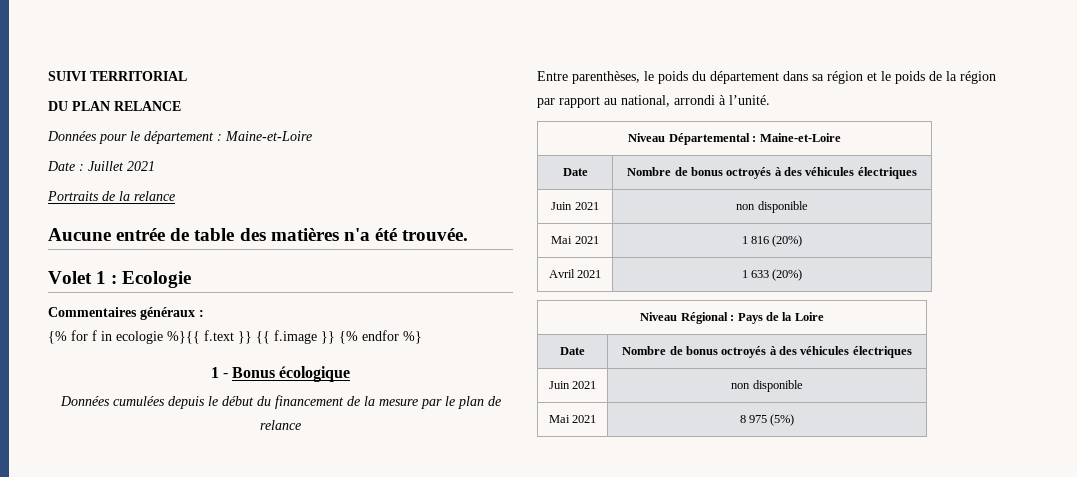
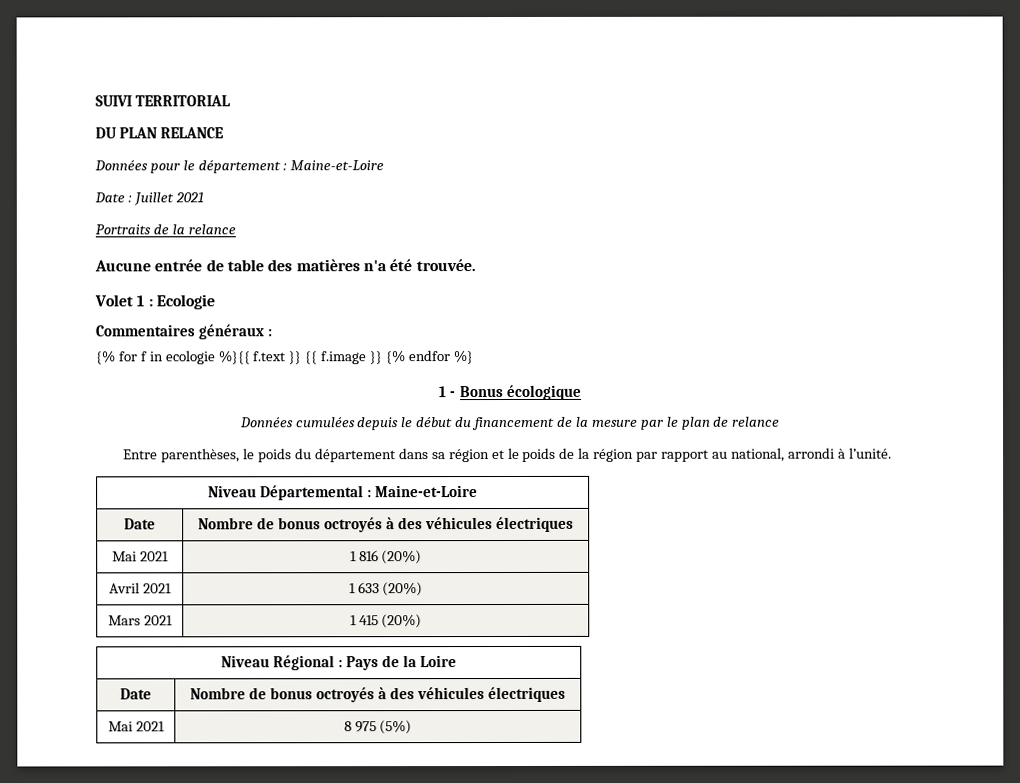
  Niveau Départemental : Maine-et-Loire
  Date | Nombre de bonus octroyés à des véhicules électriques
- Juin 2021 | non disponible
+ Mars 2021 | 1 415 (20%)
  Niveau Régional : Pays de la Loire
  Date | Nombre de bonus octroyés à des véhicules électriques
- Juin 2021 | non disponible

